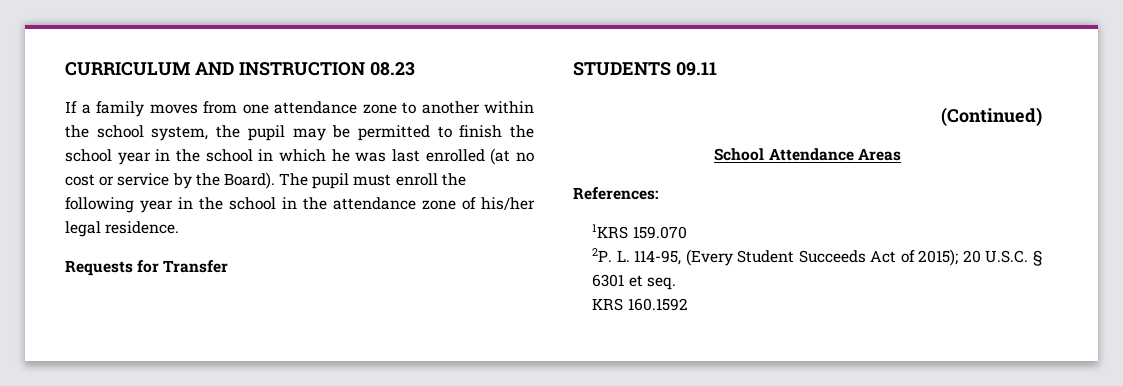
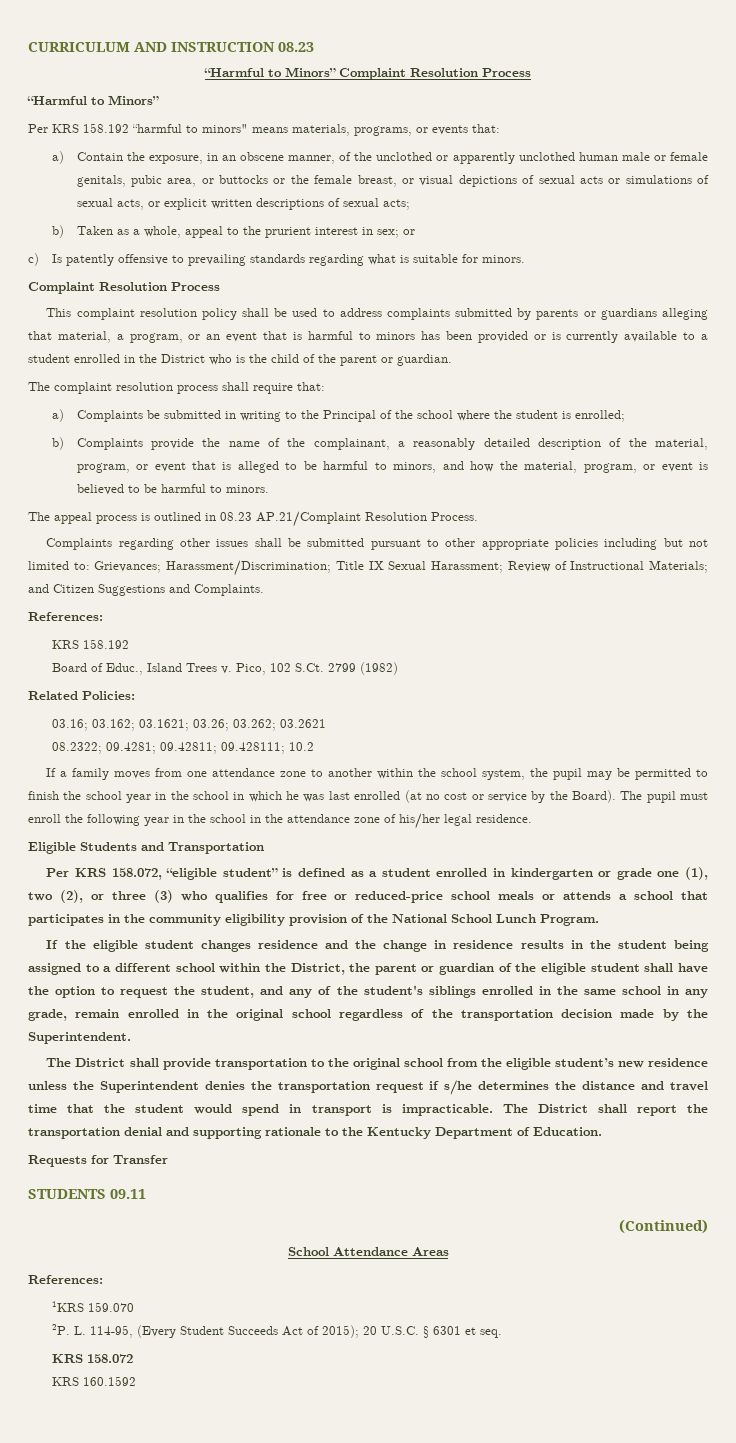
+ “Harmful to Minors” Complaint Resolution Process
+ “Harmful to Minors”
+ Per KRS 158.192 “harmful to minors" means materials, programs, or events that:
+ a) Contain the exposure, in an obscene manner, of the unclothed or apparently unclothed human male or female genitals, pubic area, or buttocks or the female breast, or visual depictions of sexual acts or simulations of sexual acts, or explicit written descriptions of sexual acts;
+ b) Taken as a whole, appeal to the prurient interest in sex; or
+ c) Is patently offensive to prevailing standards regarding what is suitable for minors.
+ Complaint Resolution Process
+ This complaint resolution policy shall be used to address complaints submitted by parents or guardians alleging that material, a program, or an event that is harmful to minors has been provided or is currently available to a student enrolled in the District who is the child of the parent or guardian.
+ The complaint resolution process shall require that:
+ a) Complaints be submitted in writing to the Principal of the school where the student is enrolled;
+ b) Complaints provide the name of the complainant, a reasonably detailed description of the material, program, or event that is alleged to be harmful to minors, and how the material, program, or event is believed to be harmful to minors.
+ The appeal process is outlined in 08.23 AP.21/Complaint Resolution Process.
+ Complaints regarding other issues shall be submitted pursuant to other appropriate policies including but not limited to: Grievances; Harassment/Discrimination; Title IX Sexual Harassment; Review of Instructional Materials; and Citizen Suggestions and Complaints.
+ References:
+ KRS 158.192
+ Board of Educ., Island Trees v. Pico, 102 S.Ct. 2799 (1982)
+ Related Policies:
+ 03.16; 03.162; 03.1621; 03.26; 03.262; 03.2621
+ 08.2322; 09.4281; 09.42811; 09.428111; 10.2
+ Eligible Students and Transportation
+ Per KRS 158.072, “eligible student” is defined as a student enrolled in kindergarten or grade one (1), two (2), or three (3) who qualifies for free or reduced-price school meals or attends a school that participates in the community eligibility provision of the National School Lunch Program.
+ If the eligible student changes residence and the change in residence results in the student being assigned to a different school within the District, the parent or guardian of the eligible student shall have the option to request the student, and any of the student's siblings enrolled in the same school in any grade, remain enrolled in the original school regardless of the transportation decision made by the Superintendent.
+ The District shall provide transportation to the original school from the eligible student’s new residence unless the Superintendent denies the transportation request if s/he determines the distance and travel time that the student would spend in transport is impracticable. The District shall report the transportation denial and supporting rationale to the Kentucky Department of Education.
+ KRS 158.072

